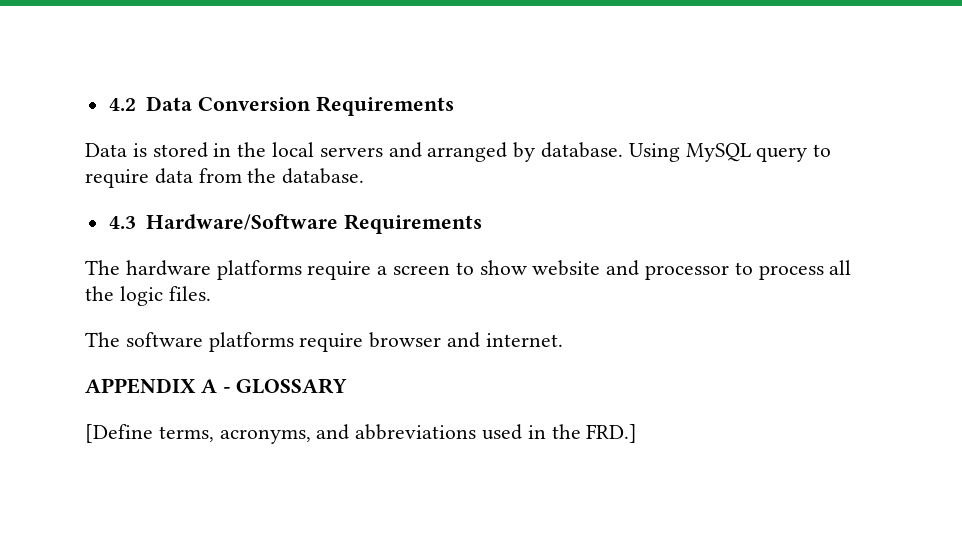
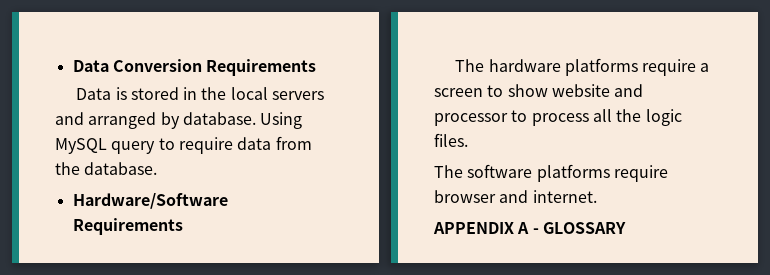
- 4.2 Data Conversion Requirements
+ Data Conversion Requirements
- 4.3 Hardware/Software Requirements
+ Hardware/Software Requirements
- [Define terms, acronyms, and abbreviations used in the FRD.]

